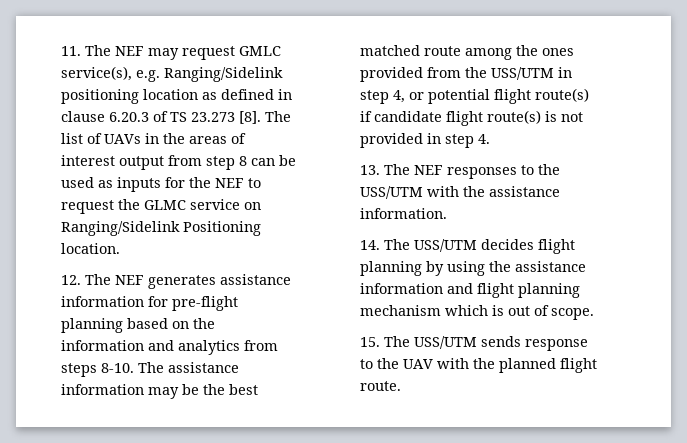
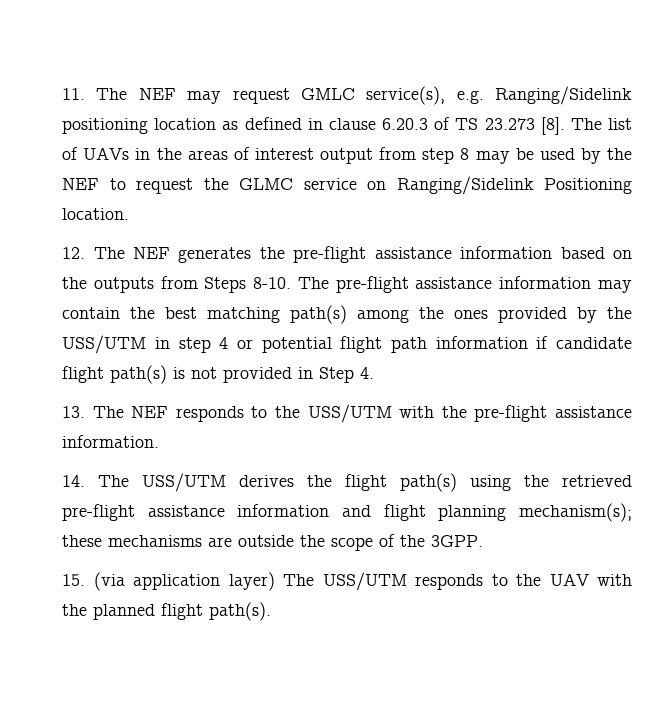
- The list of UAVs in the areas of interest output from step 8 can be used as inputs for the NEF to request the GLMC service on Ranging/Sidelink Positioning location.
+ The list of UAVs in the areas of interest output from step 8 may be used by the NEF to request the GLMC service on Ranging/Sidelink Positioning location.
- 12. The NEF generates assistance information for pre-flight planning based on the information and analytics from steps 8-10.
+ 12. The NEF generates the pre-flight assistance information based on the outputs from Steps 8-10.
- The assistance information may be the best matched route among the ones provided from the USS/UTM in step 4, or potential flight route(s) if candidate flight route(s) is not provided in step 4.
+ The pre-flight assistance information may contain the best matching path(s) among the ones provided by the USS/UTM in step 4 or potential flight path information if candidate flight path(s) is not provided in Step 4.
- 13. The NEF responses to the USS/UTM with the assistance information.
+ 13. The NEF responds to the USS/UTM with the pre-flight assistance information.
- 14. The USS/UTM decides flight planning by using the assistance information and flight planning mechanism which is out of scope.
- 15. The USS/UTM sends response to the UAV with the planned flight route.
+ 14. The USS/UTM derives the flight path(s) using the retrieved pre-flight assistance information and flight planning mechanism(s); these mechanisms are outside the scope of the 3GPP.
+ 15. (via application layer) The USS/UTM responds to the UAV with the planned flight path(s).

